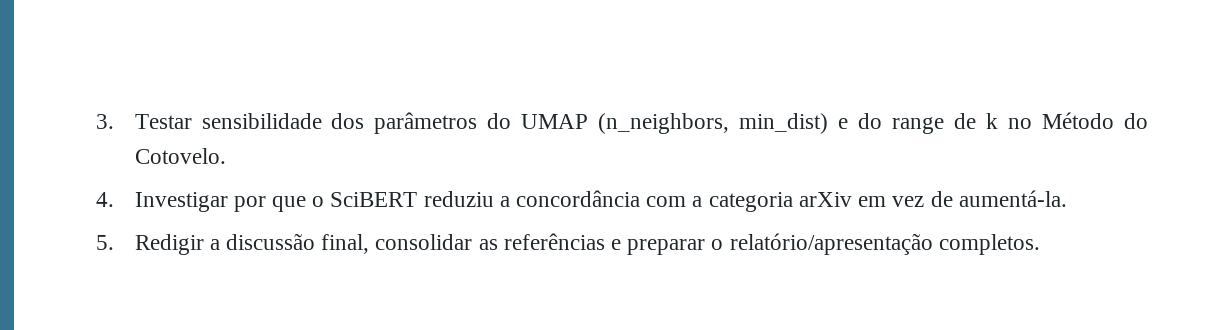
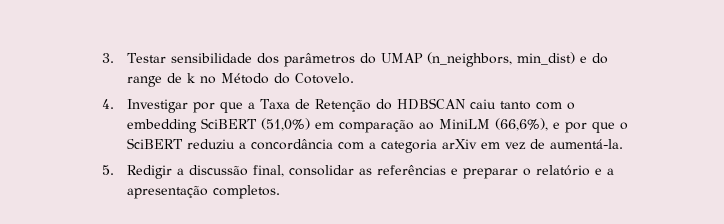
- 4. Investigar por que o SciBERT reduziu a concordância com a categoria arXiv em vez de aumentá-la.
+ 4. Investigar por que a Taxa de Retenção do HDBSCAN caiu tanto com o embedding SciBERT (51,0%) em comparação ao MiniLM (66,6%), e por que o SciBERT reduziu a concordância com a categoria arXiv em vez de aumentá-la.
- 5. Redigir a discussão final, consolidar as referências e preparar o relatório/apresentação completos.
+ 5. Redigir a discussão final, consolidar as referências e preparar o relatório e a apresentação completos.

